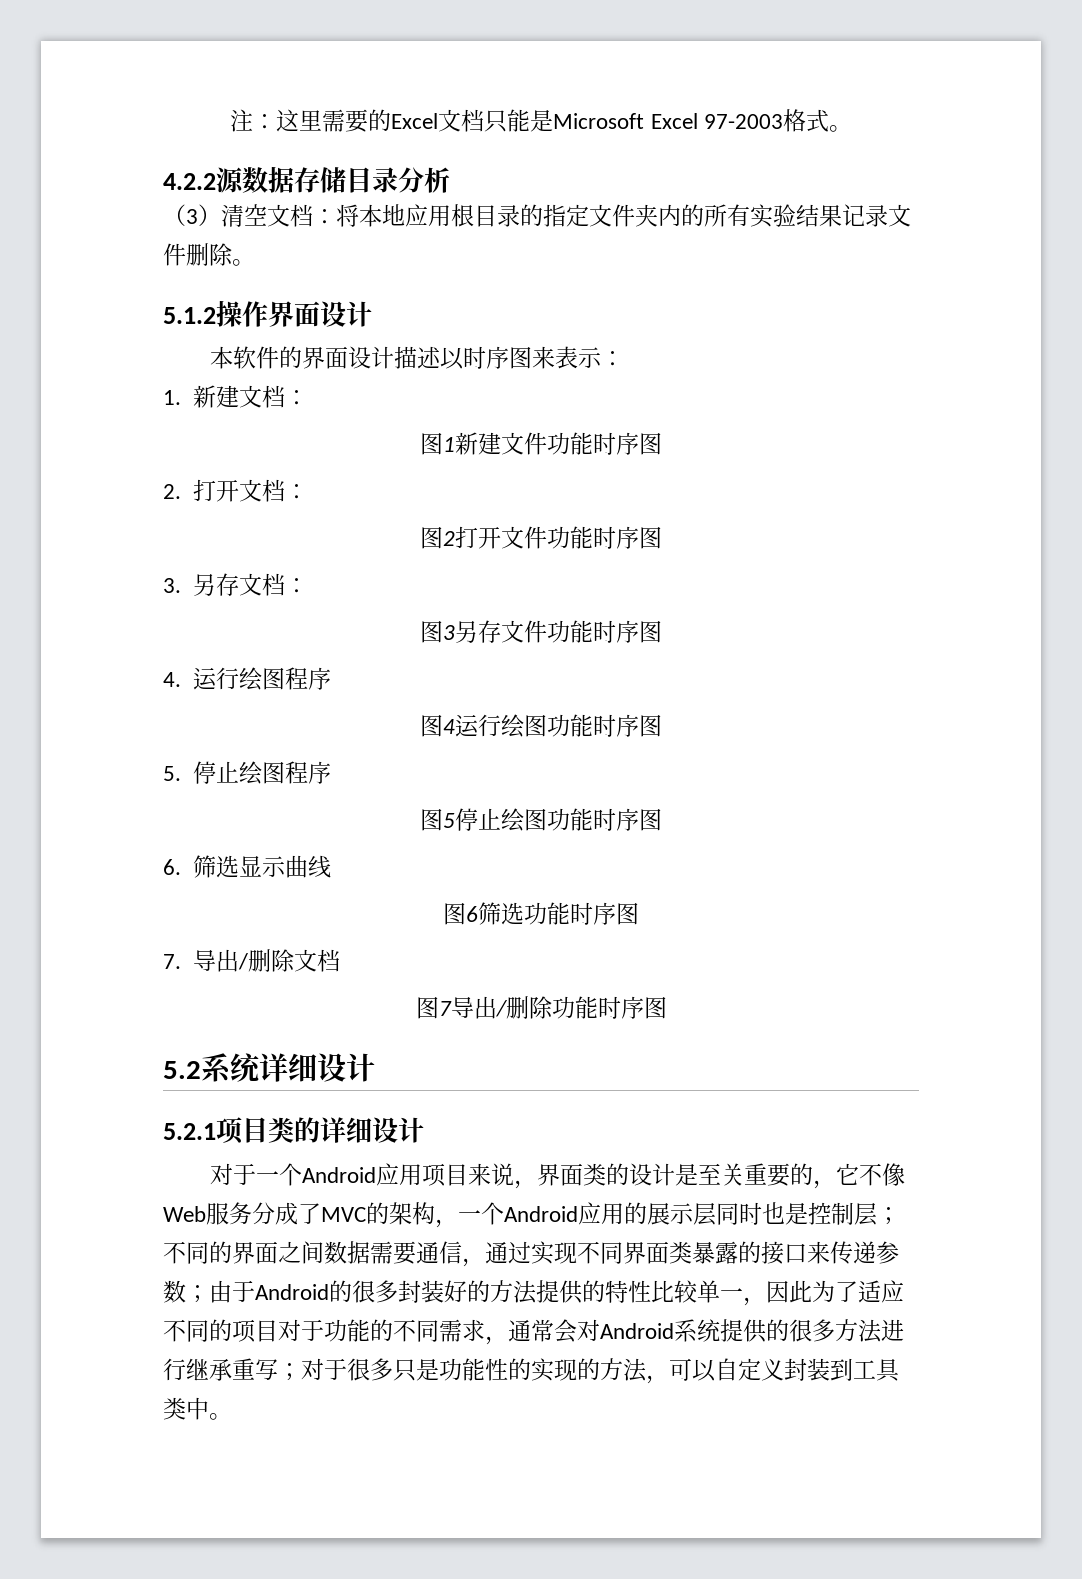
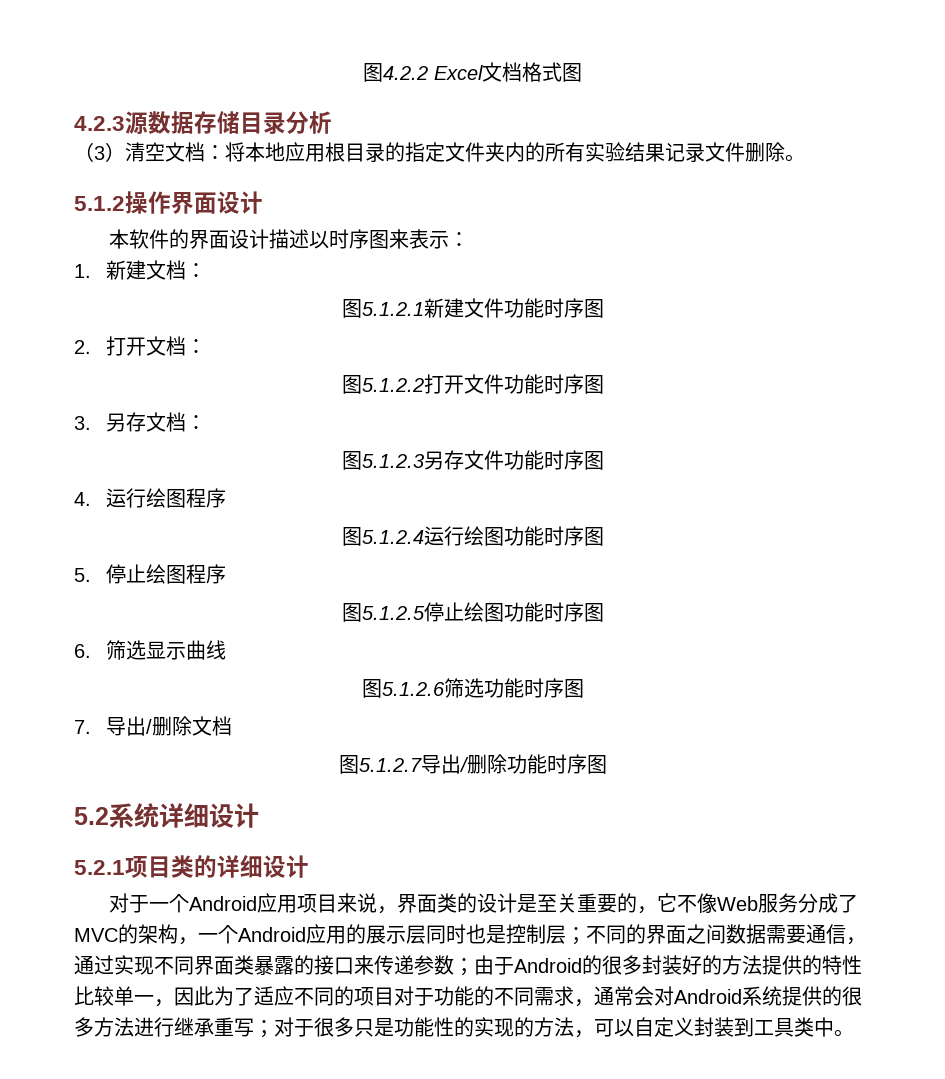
- 注：这里需要的Excel文档只能是Microsoft Excel 97-2003格式。
- 4.2.2源数据存储目录分析
+ 图4.2.2 Excel文档格式图
+ 4.2.3源数据存储目录分析
- 图1新建文件功能时序图
+ 图5.1.2.1新建文件功能时序图
- 图2打开文件功能时序图
+ 图5.1.2.2打开文件功能时序图
- 图3另存文件功能时序图
+ 图5.1.2.3另存文件功能时序图
- 图4运行绘图功能时序图
+ 图5.1.2.4运行绘图功能时序图
- 图5停止绘图功能时序图
+ 图5.1.2.5停止绘图功能时序图
- 图6筛选功能时序图
+ 图5.1.2.6筛选功能时序图
- 图7导出/删除功能时序图
+ 图5.1.2.7导出/删除功能时序图

